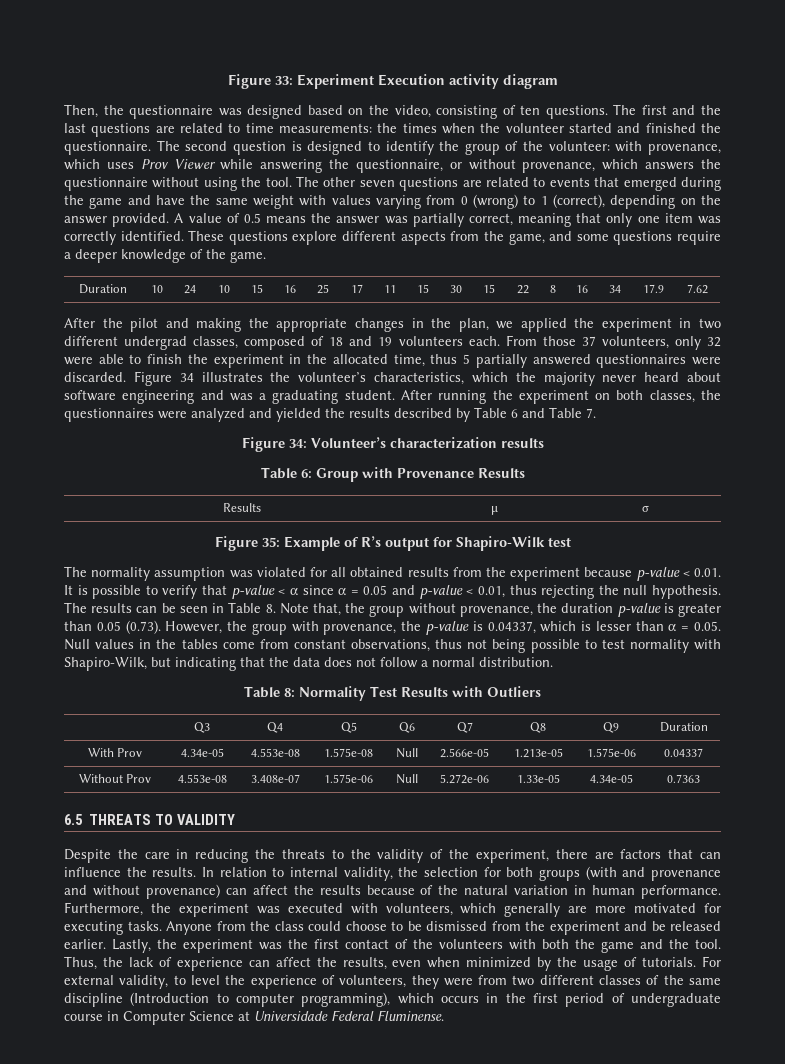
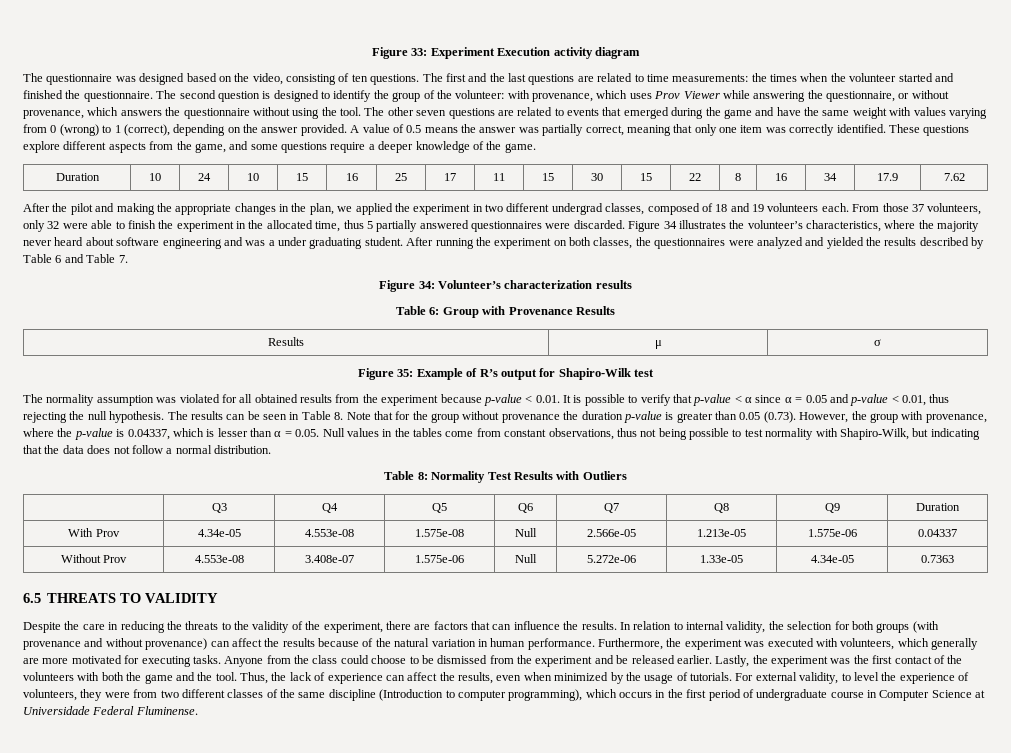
- Then, the questionnaire was designed based on the video, consisting of ten questions.
+ The questionnaire was designed based on the video, consisting of ten questions.
- Figure 34 illustrates the volunteer’s characteristics, which the majority never heard about software engineering and was a graduating student.
+ Figure 34 illustrates the volunteer’s characteristics, where the majority never heard about software engineering and was a under graduating student.
- The results can be seen in Table 8. Note that, the group without provenance, the duration p-value is greater than 0.05 (0.73). However, the group with provenance, the p-value is 0.04337, which is lesser than α = 0.05. Null values in the tables come from constant observations, thus not being possible to test normality with Shapiro-Wilk, but indicating that the data does not follow a normal distribution.
+ The results can be seen in Table 8. Note that for the group without provenance the duration p-value is greater than 0.05 (0.73). However, the group with provenance, where the p-value is 0.04337, which is lesser than α = 0.05. Null values in the tables come from constant observations, thus not being possible to test normality with Shapiro-Wilk, but indicating that the data does not follow a normal distribution.
- In relation to internal validity, the selection for both groups (with and provenance and without provenance) can affect the results because of the natural variation in human performance.
+ In relation to internal validity, the selection for both groups (with provenance and without provenance) can affect the results because of the natural variation in human performance.

